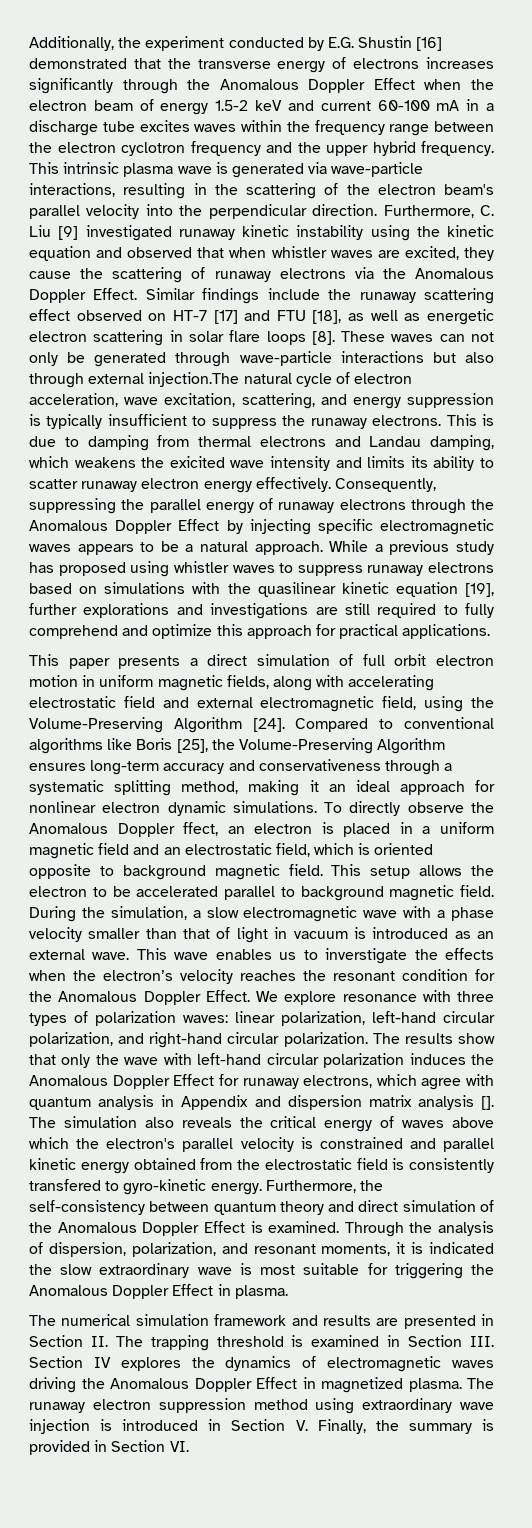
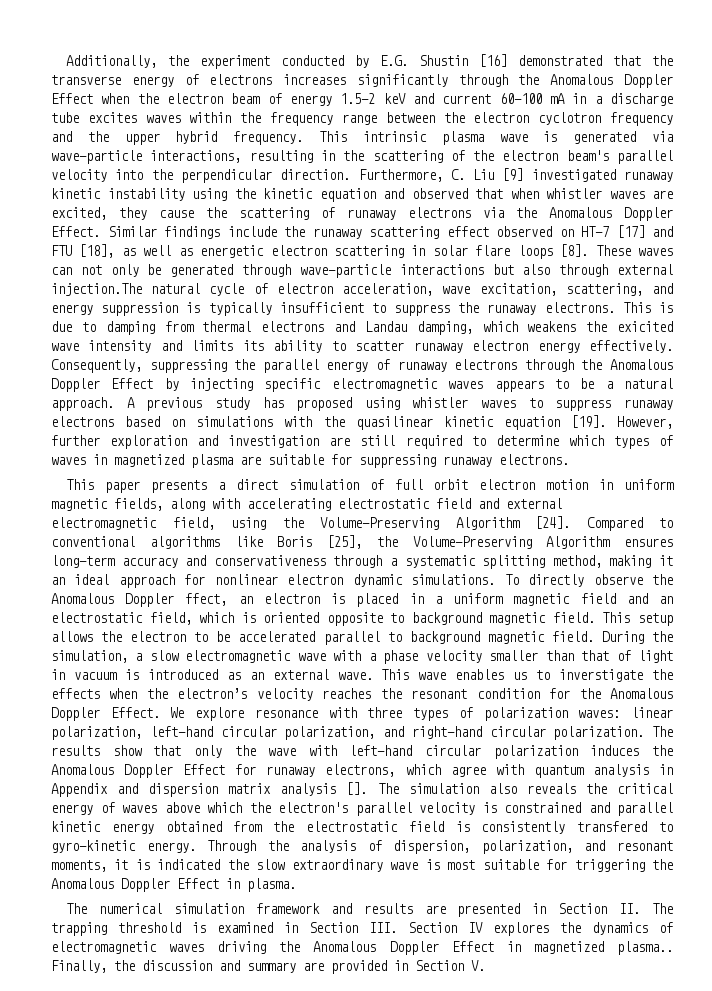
- While a previous study has proposed using whistler waves to suppress runaway electrons based on simulations with the quasilinear kinetic equation [19], further explorations and investigations are still required to fully comprehend and optimize this approach for practical applications.
+ A previous study has proposed using whistler waves to suppress runaway electrons based on simulations with the quasilinear kinetic equation [19]. However, further exploration and investigation are still required to determine which types of waves in magnetized plasma are suitable for suppressing runaway electrons.
- Furthermore, the self-consistency between quantum theory and direct simulation of the Anomalous Doppler Effect is examined.
- The numerical simulation framework and results are presented in Section II. The trapping threshold is examined in Section III. Section IV explores the dynamics of electromagnetic waves driving the Anomalous Doppler Effect in magnetized plasma. The runaway electron suppression method using extraordinary wave injection is introduced in Section V. Finally, the summary is provided in Section VI.
+ The numerical simulation framework and results are presented in Section II. The trapping threshold is examined in Section III. Section IV explores the dynamics of electromagnetic waves driving the Anomalous Doppler Effect in magnetized plasma.. Finally, the discussion and summary are provided in Section V.

